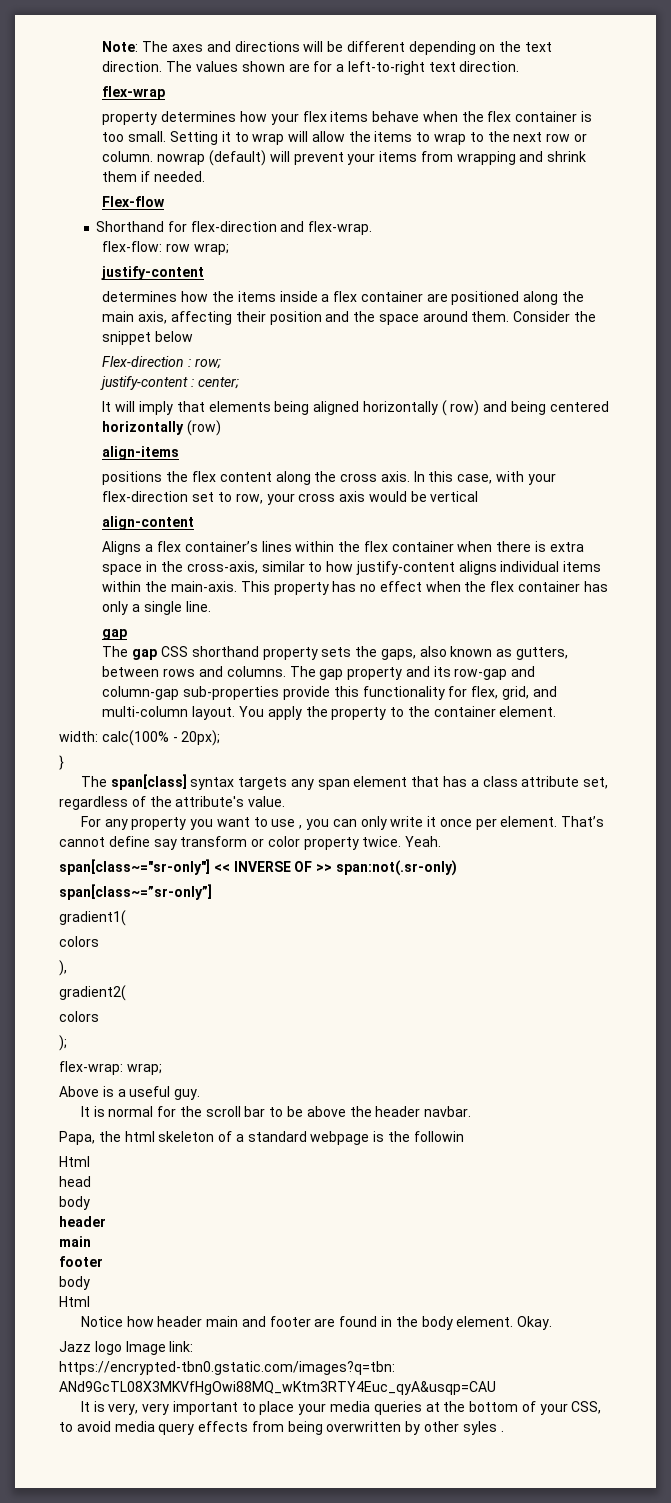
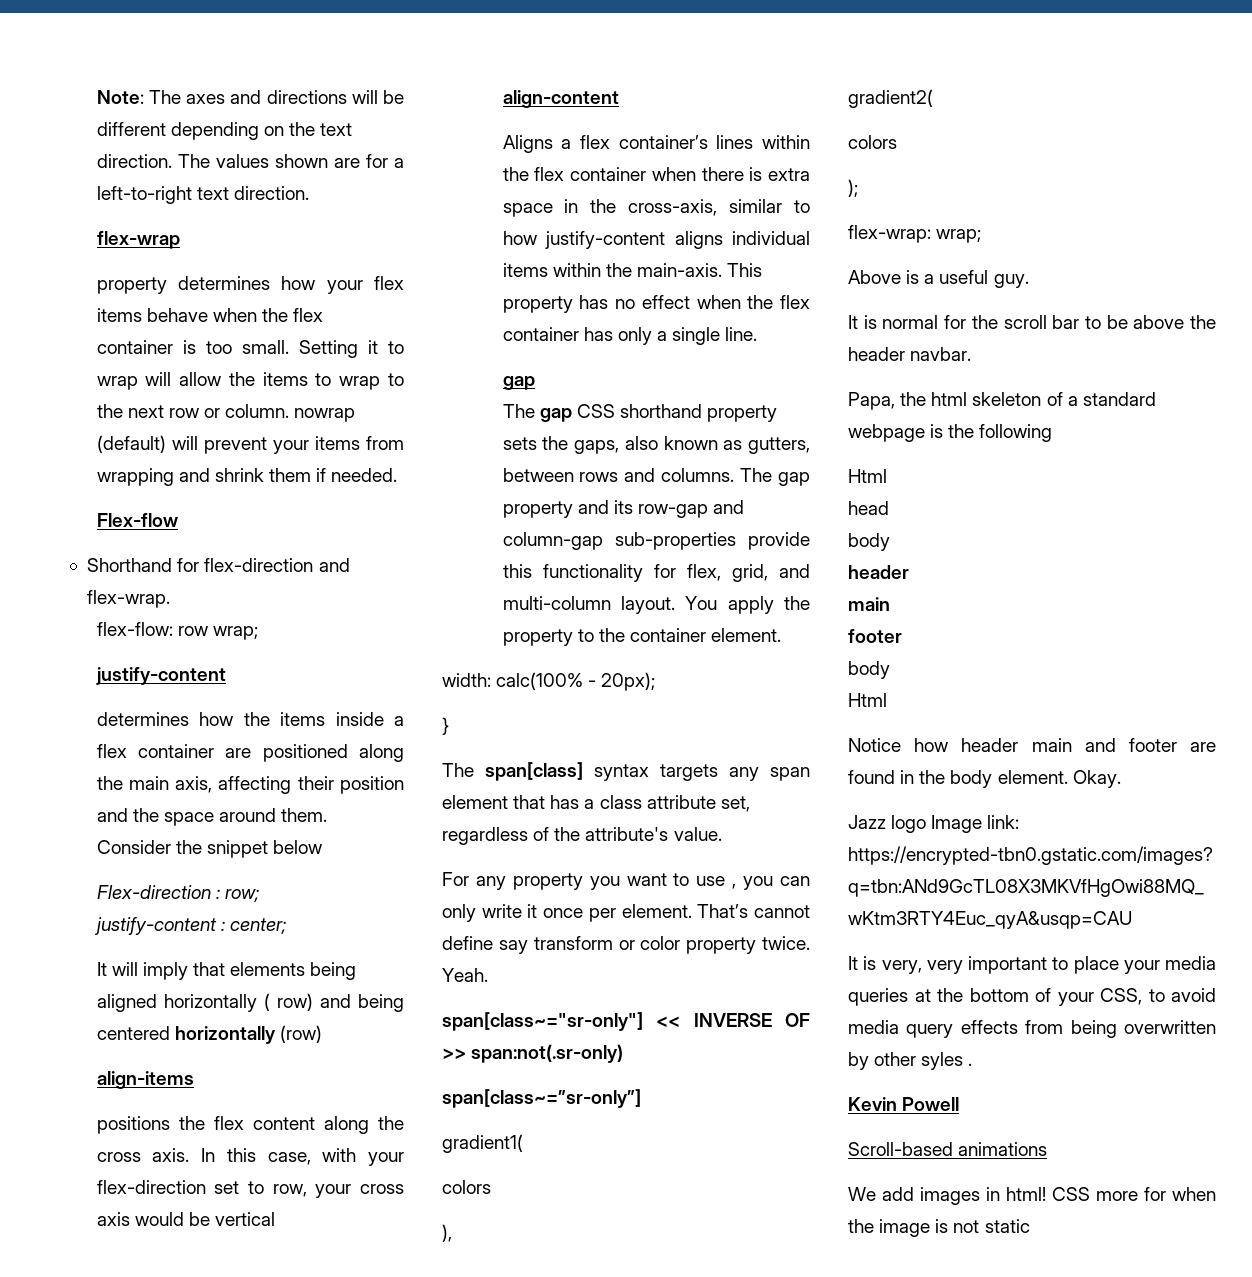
- Papa, the html skeleton of a standard webpage is the followin
+ Papa, the html skeleton of a standard webpage is the following
+ Kevin Powell
+ Scroll-based animations
+ We add images in html! CSS more for when the image is not static

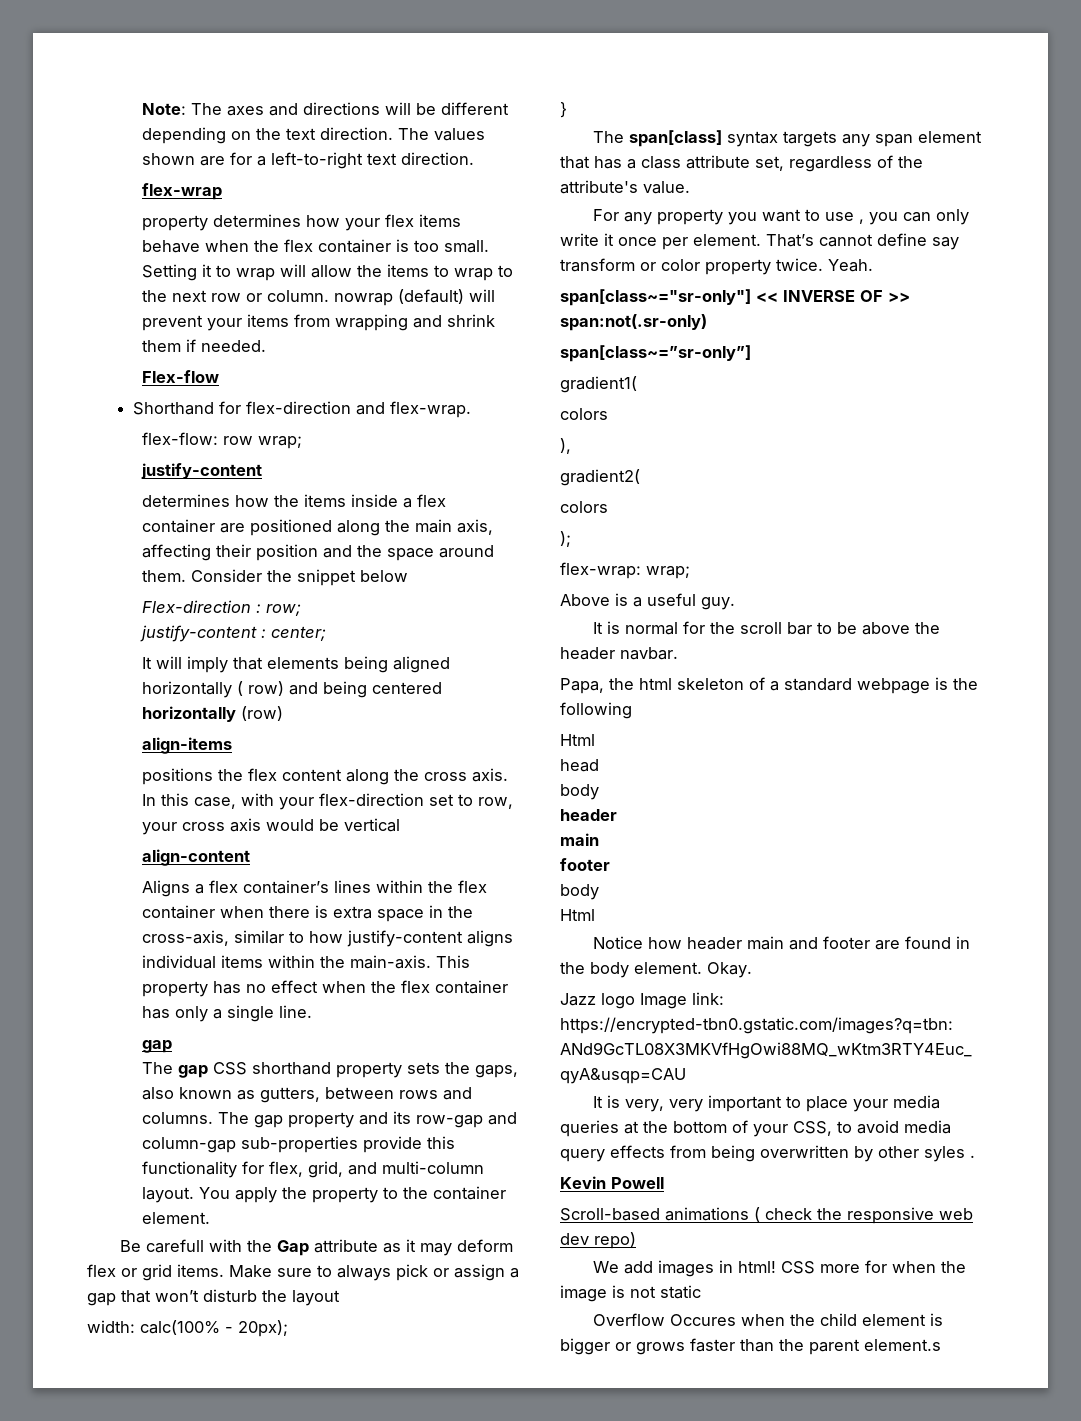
+ Be carefull with the Gap attribute as it may deform flex or grid items. Make sure to always pick or assign a gap that won’t disturb the layout
- Scroll-based animations
+ Scroll-based animations ( check the responsive web dev repo)
+ Overflow Occures when the child element is bigger or grows faster than the parent element.s

